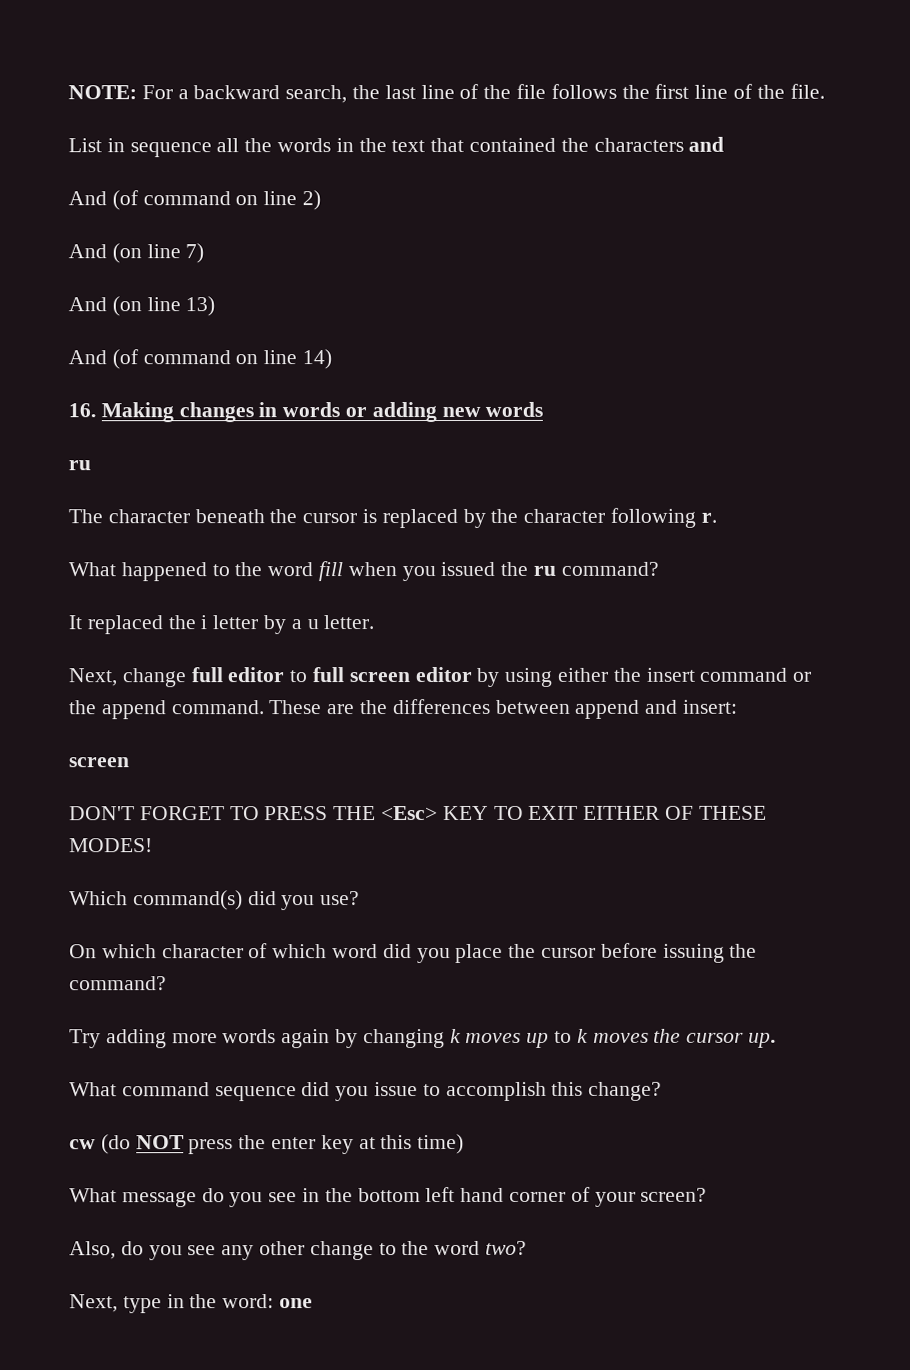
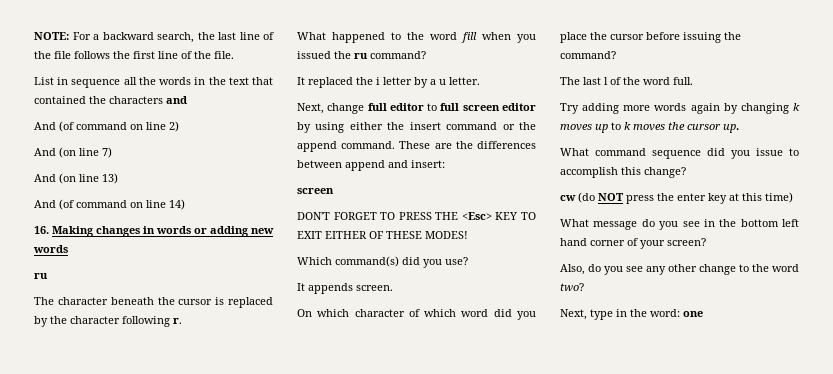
+ It appends screen.
+ The last l of the word full.

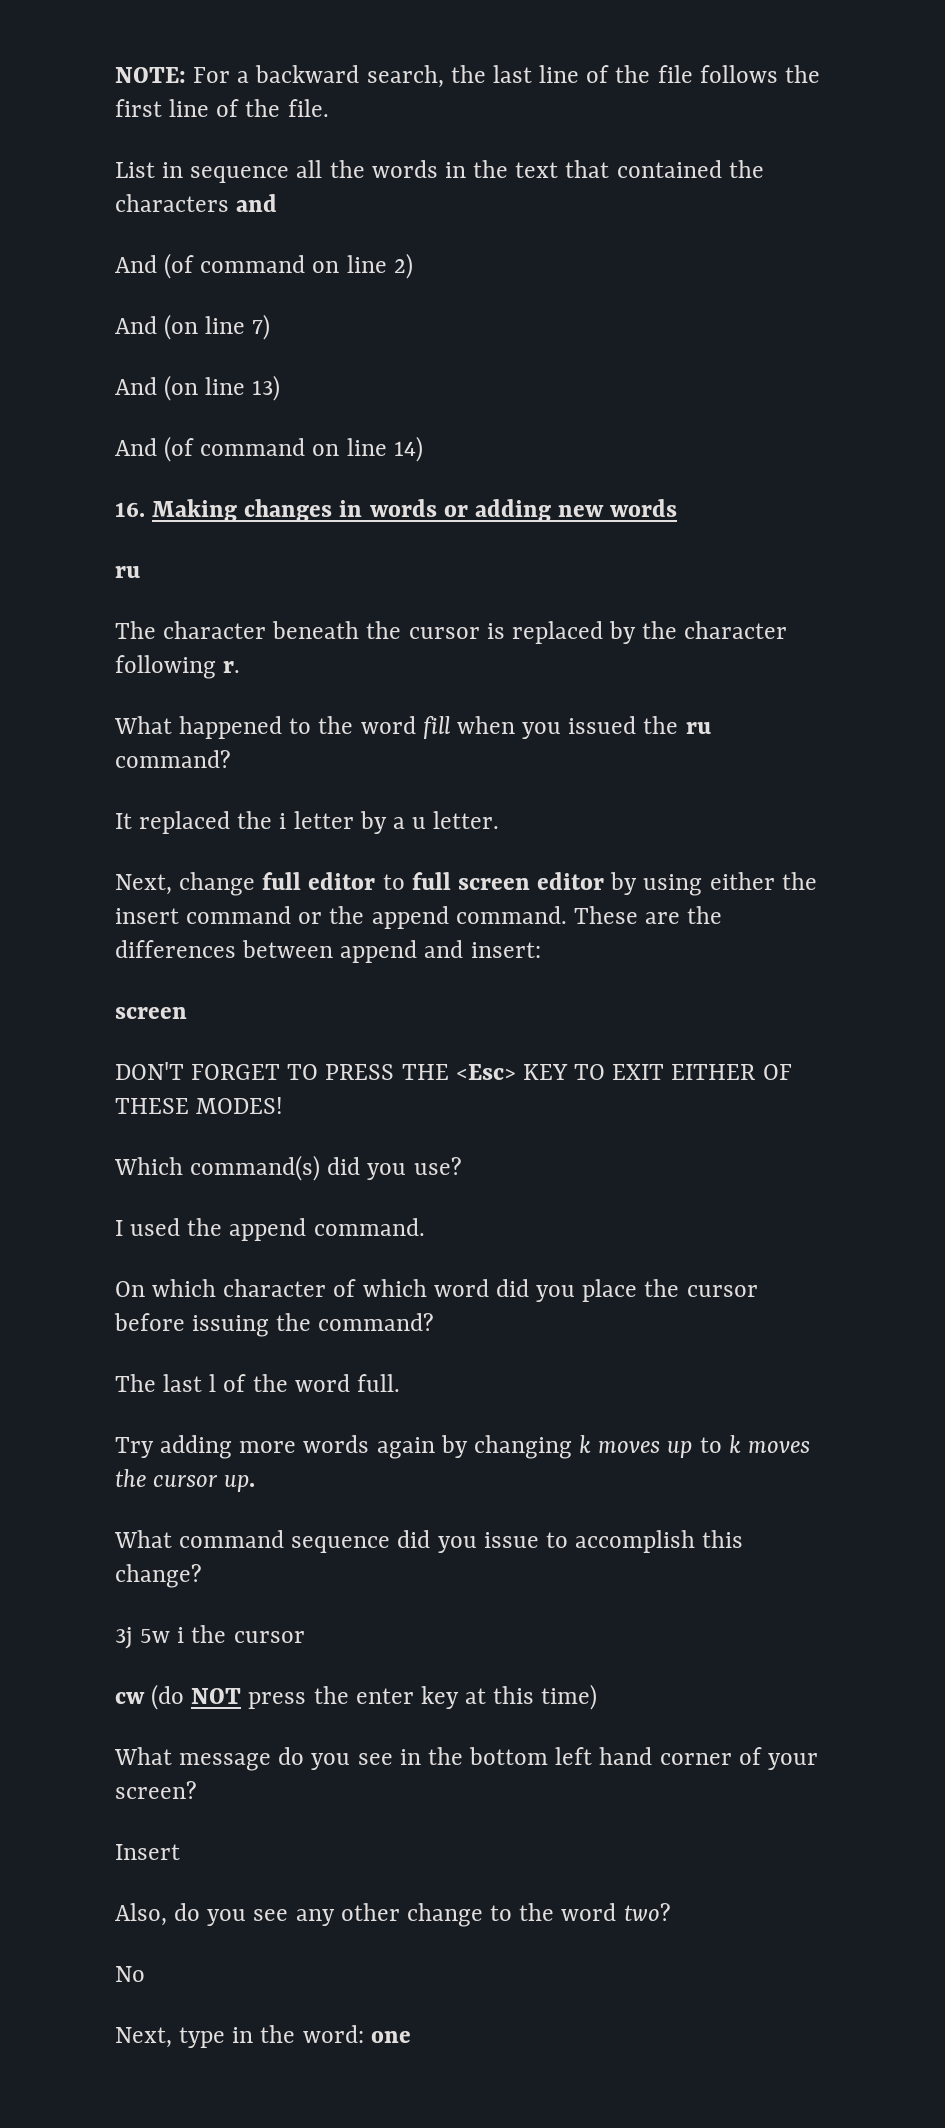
- It appends screen.
+ I used the append command.
+ 3j 5w i the cursor
+ Insert
+ No

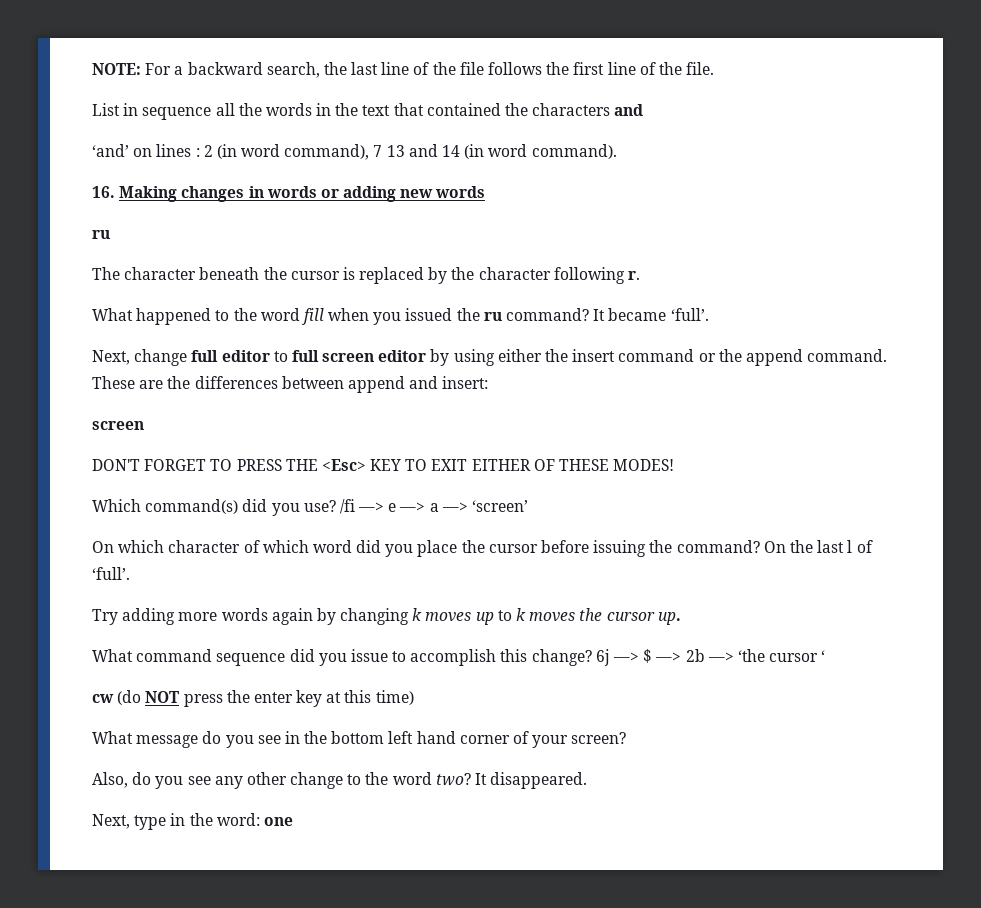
- And (of command on line 2)
- And (on line 7)
- And (on line 13)
- And (of command on line 14)
+ ‘and’ on lines : 2 (in word command), 7 13 and 14 (in word command).
- What happened to the word fill when you issued the ru command?
- It replaced the i letter by a u letter.
+ What happened to the word fill when you issued the ru command? It became ‘full’.
- Which command(s) did you use?
- I used the append command.
+ Which command(s) did you use? /fi —> e —> a —> ‘screen’
- On which character of which word did you place the cursor before issuing the command?
- The last l of the word full.
+ On which character of which word did you place the cursor before issuing the command? On the last l of ‘full’.
- What command sequence did you issue to accomplish this change?
- 3j 5w i the cursor
+ What command sequence did you issue to accomplish this change? 6j —> $ —> 2b —> ‘the cursor ‘
- Insert
- Also, do you see any other change to the word two?
- No
+ Also, do you see any other change to the word two? It disappeared.

